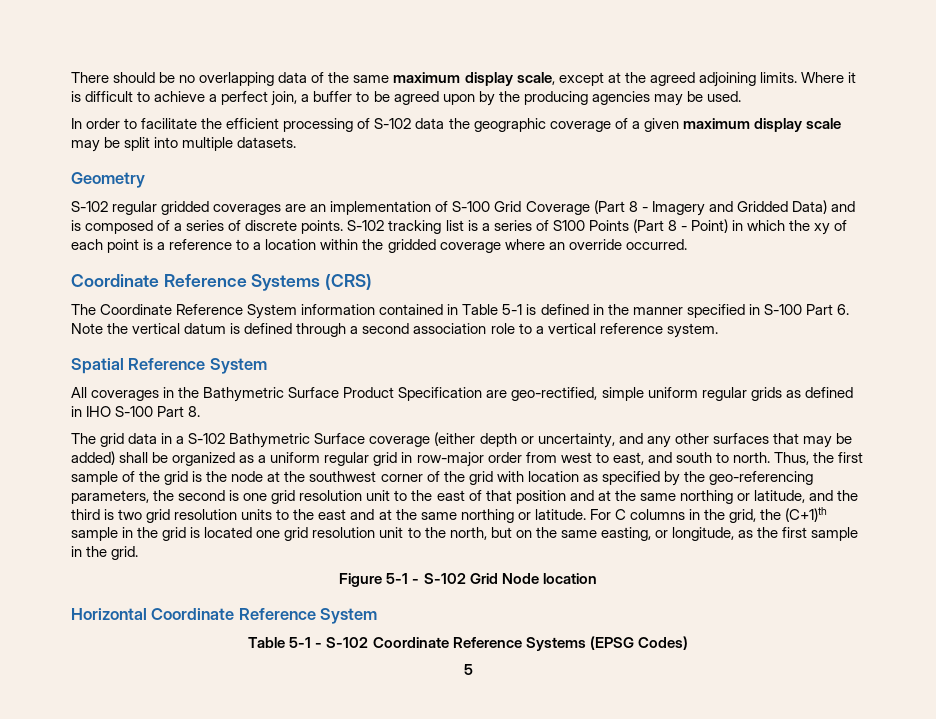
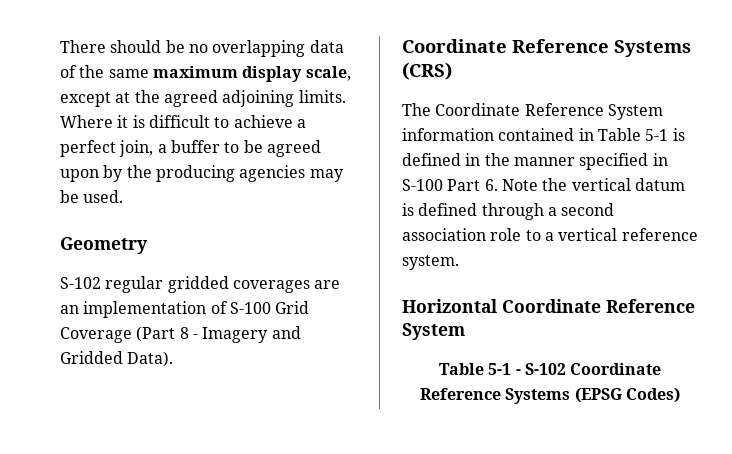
- In order to facilitate the efficient processing of S-102 data the geographic coverage of a given maximum display scale may be split into multiple datasets.
- S-102 regular gridded coverages are an implementation of S-100 Grid Coverage (Part 8 - Imagery and Gridded Data) and is composed of a series of discrete points. S-102 tracking list is a series of S100 Points (Part 8 - Point) in which the xy of each point is a reference to a location within the gridded coverage where an override occurred.
+ S-102 regular gridded coverages are an implementation of S-100 Grid Coverage (Part 8 - Imagery and Gridded Data).
- Spatial Reference System
- All coverages in the Bathymetric Surface Product Specification are geo-rectified, simple uniform regular grids as defined in IHO S-100 Part 8.
- The grid data in a S-102 Bathymetric Surface coverage (either depth or uncertainty, and any other surfaces that may be added) shall be organized as a uniform regular grid in row-major order from west to east, and south to north. Thus, the first sample of the grid is the node at the southwest corner of the grid with location as specified by the geo-referencing parameters, the second is one grid resolution unit to the east of that position and at the same northing or latitude, and the third is two grid resolution units to the east and at the same northing or latitude. For C columns in the grid, the (C+1)th sample in the grid is located one grid resolution unit to the north, but on the same easting, or longitude, as the first sample in the grid.
- Figure 5-1 - S-102 Grid Node location
- 5

